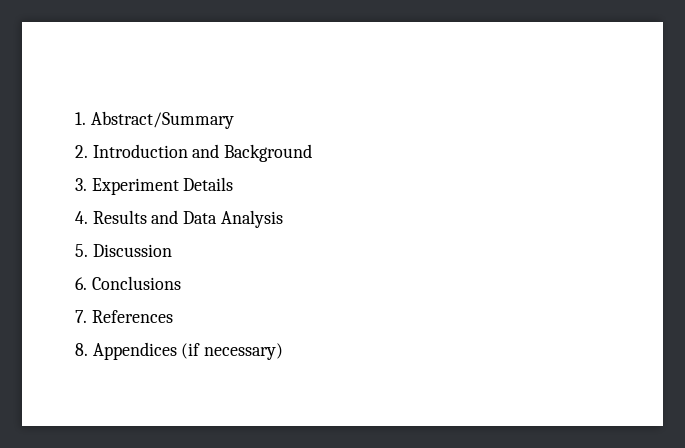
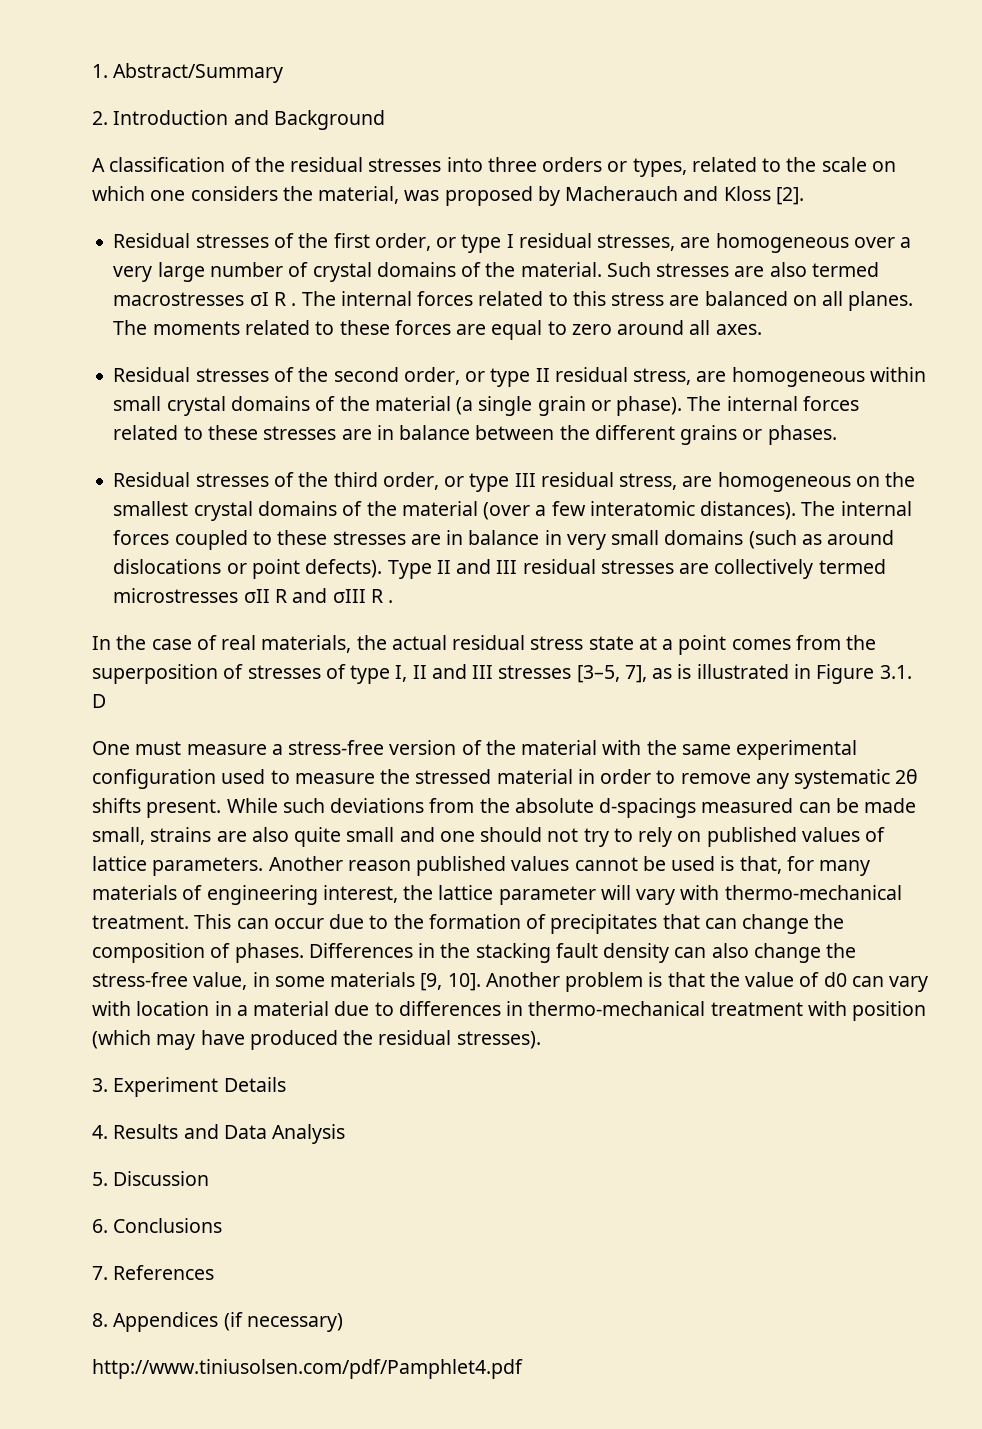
+ A classification of the residual stresses into three orders or types, related to the scale on which one considers the material, was proposed by Macherauch and Kloss [2].
+ Residual stresses of the first order, or type I residual stresses, are homogeneous over a very large number of crystal domains of the material. Such stresses are also termed macrostresses σI R . The internal forces related to this stress are balanced on all planes. The moments related to these forces are equal to zero around all axes.
+ Residual stresses of the second order, or type II residual stress, are homogeneous within small crystal domains of the material (a single grain or phase). The internal forces related to these stresses are in balance between the different grains or phases.
+ Residual stresses of the third order, or type III residual stress, are homogeneous on the smallest crystal domains of the material (over a few interatomic distances). The internal forces coupled to these stresses are in balance in very small domains (such as around dislocations or point defects). Type II and III residual stresses are collectively termed microstresses σII R and σIII R .
+ In the case of real materials, the actual residual stress state at a point comes from the superposition of stresses of type I, II and III stresses [3–5, 7], as is illustrated in Figure 3.1. D
+ One must measure a stress-free version of the material with the same experimental configuration used to measure the stressed material in order to remove any systematic 2θ shifts present. While such deviations from the absolute d-spacings measured can be made small, strains are also quite small and one should not try to rely on published values of lattice parameters. Another reason published values cannot be used is that, for many materials of engineering interest, the lattice parameter will vary with thermo-mechanical treatment. This can occur due to the formation of precipitates that can change the composition of phases. Differences in the stacking fault density can also change the stress-free value, in some materials [9, 10]. Another problem is that the value of d0 can vary with location in a material due to differences in thermo-mechanical treatment with position (which may have produced the residual stresses).
+ http://www.tiniusolsen.com/pdf/Pamphlet4.pdf

